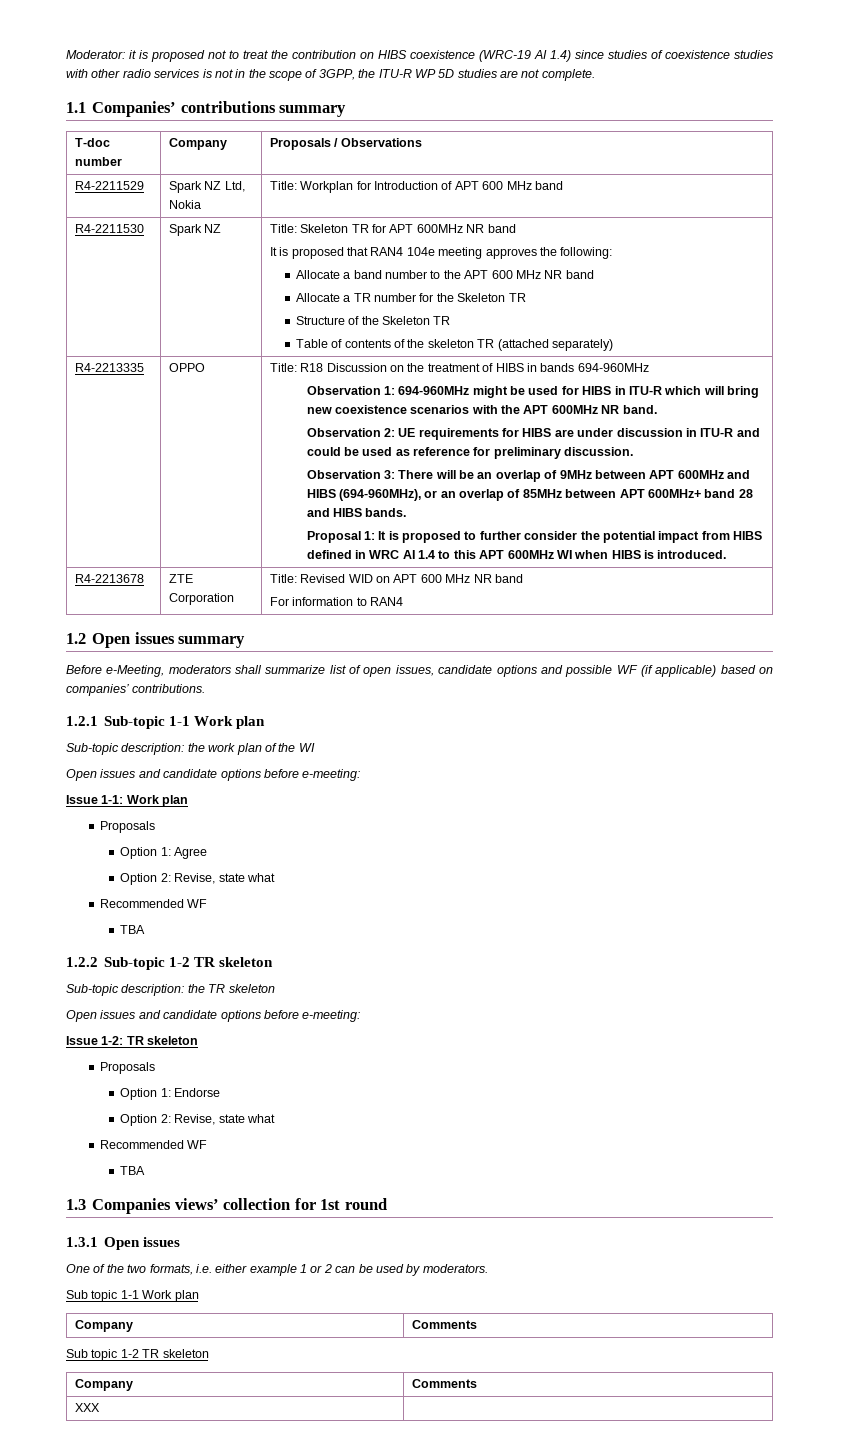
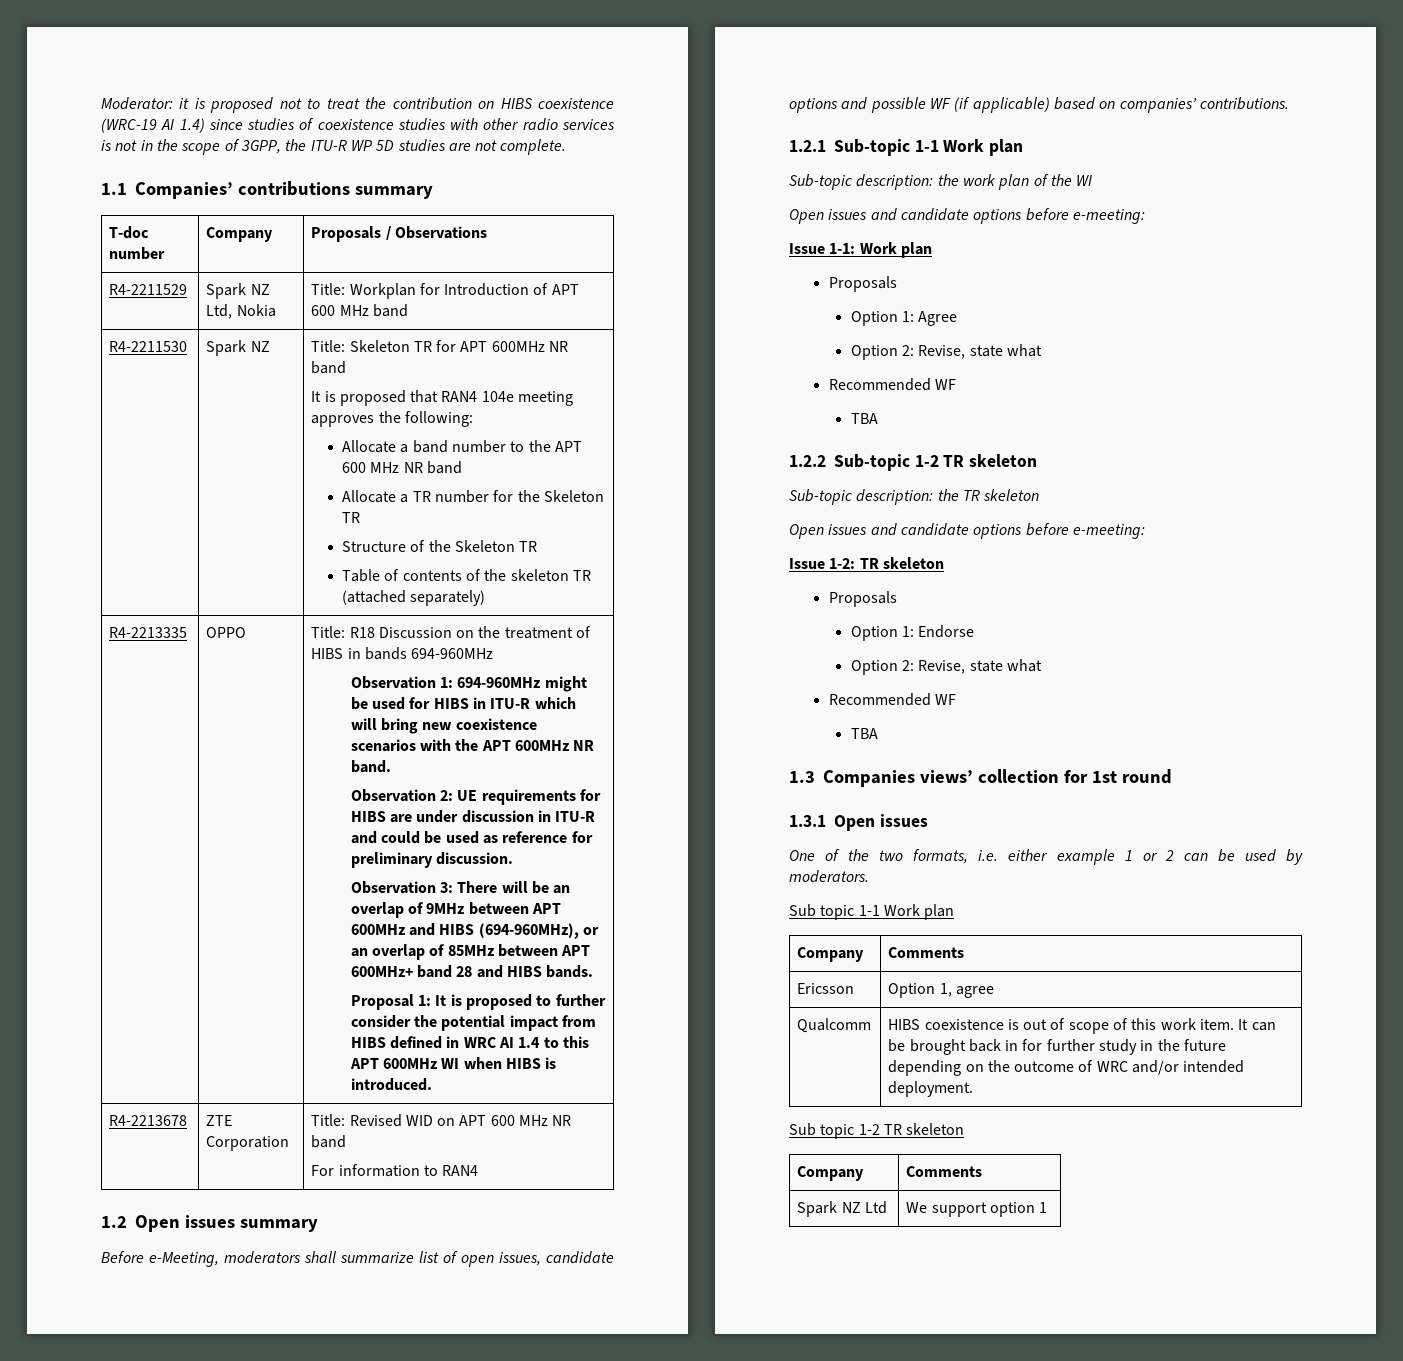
+ Ericsson | Option 1, agree
+ Qualcomm | HIBS coexistence is out of scope of this work item. It can be brought back in for further study in the future depending on the outcome of WRC and/or intended deployment.
- XXX |
+ Spark NZ Ltd | We support option 1

